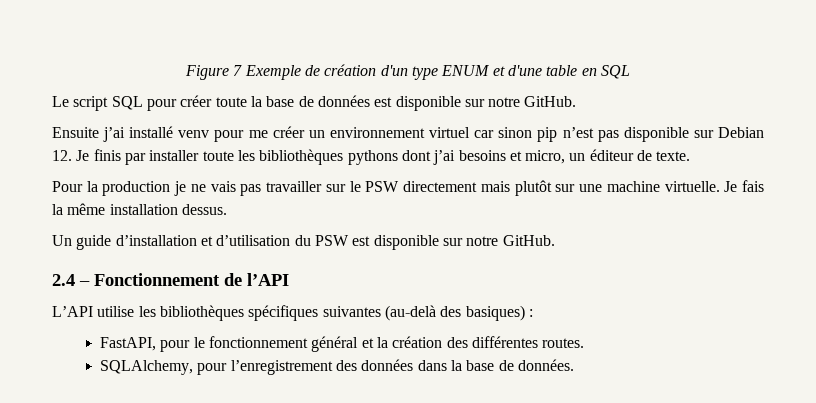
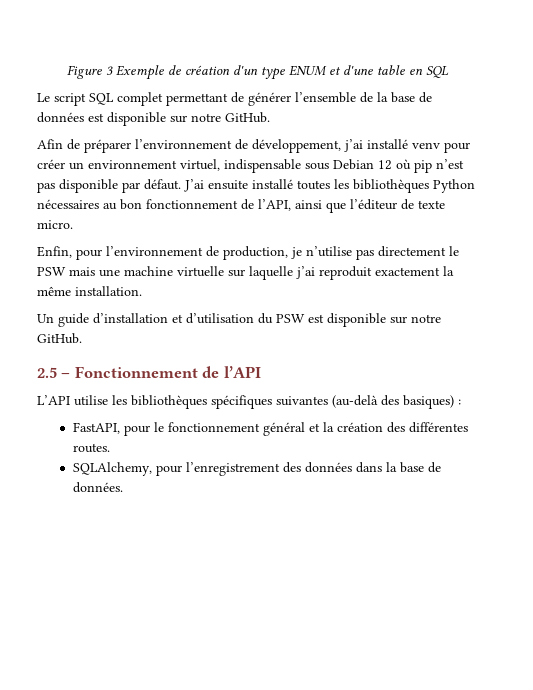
- Figure 7 Exemple de création d'un type ENUM et d'une table en SQL
+ Figure 3 Exemple de création d'un type ENUM et d'une table en SQL
- Le script SQL pour créer toute la base de données est disponible sur notre GitHub.
+ Le script SQL complet permettant de générer l’ensemble de la base de données est disponible sur notre GitHub.
- Ensuite j’ai installé venv pour me créer un environnement virtuel car sinon pip n’est pas disponible sur Debian 12. Je finis par installer toute les bibliothèques pythons dont j’ai besoins et micro, un éditeur de texte.
- Pour la production je ne vais pas travailler sur le PSW directement mais plutôt sur une machine virtuelle. Je fais la même installation dessus.
+ Afin de préparer l’environnement de développement, j’ai installé venv pour créer un environnement virtuel, indispensable sous Debian 12 où pip n’est pas disponible par défaut. J’ai ensuite installé toutes les bibliothèques Python nécessaires au bon fonctionnement de l’API, ainsi que l’éditeur de texte micro.
+ Enfin, pour l’environnement de production, je n’utilise pas directement le PSW mais une machine virtuelle sur laquelle j’ai reproduit exactement la même installation.
- 2.4 – Fonctionnement de l’API
+ 2.5 – Fonctionnement de l’API

